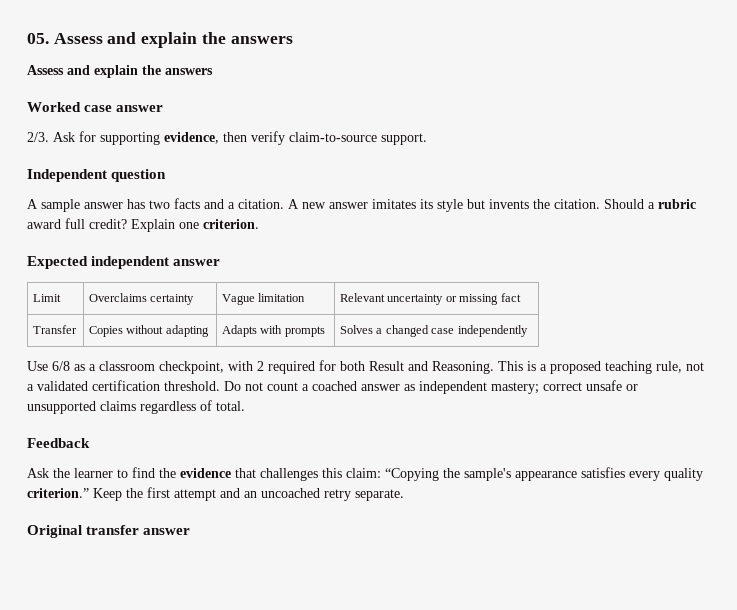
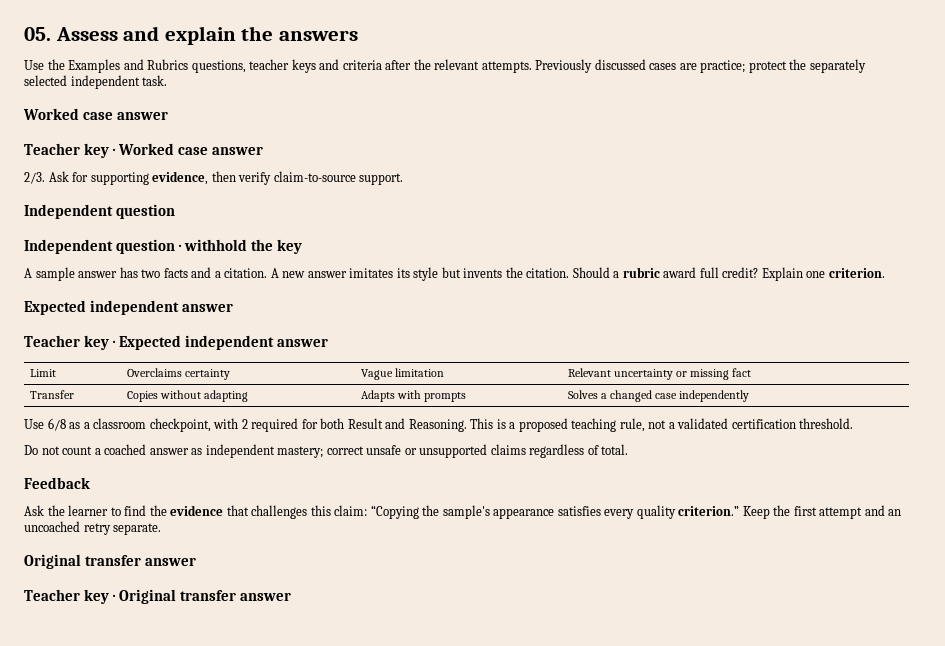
  05. Assess and explain the answers
- Assess and explain the answers
+ Use the Examples and Rubrics questions, teacher keys and criteria after the relevant attempts. Previously discussed cases are practice; protect the separately selected independent task.
  Worked case answer
+ Teacher key · Worked case answer
+ Independent question · withhold the key
+ Teacher key · Expected independent answer
- This is a proposed teaching rule, not a validated certification threshold. Do not count a coached answer as independent mastery; correct unsafe or unsupported claims regardless of total.
+ This is a proposed teaching rule, not a validated certification threshold.
+ Do not count a coached answer as independent mastery; correct unsafe or unsupported claims regardless of total.
+ Teacher key · Original transfer answer

